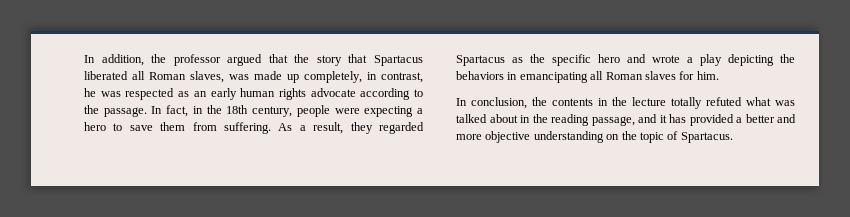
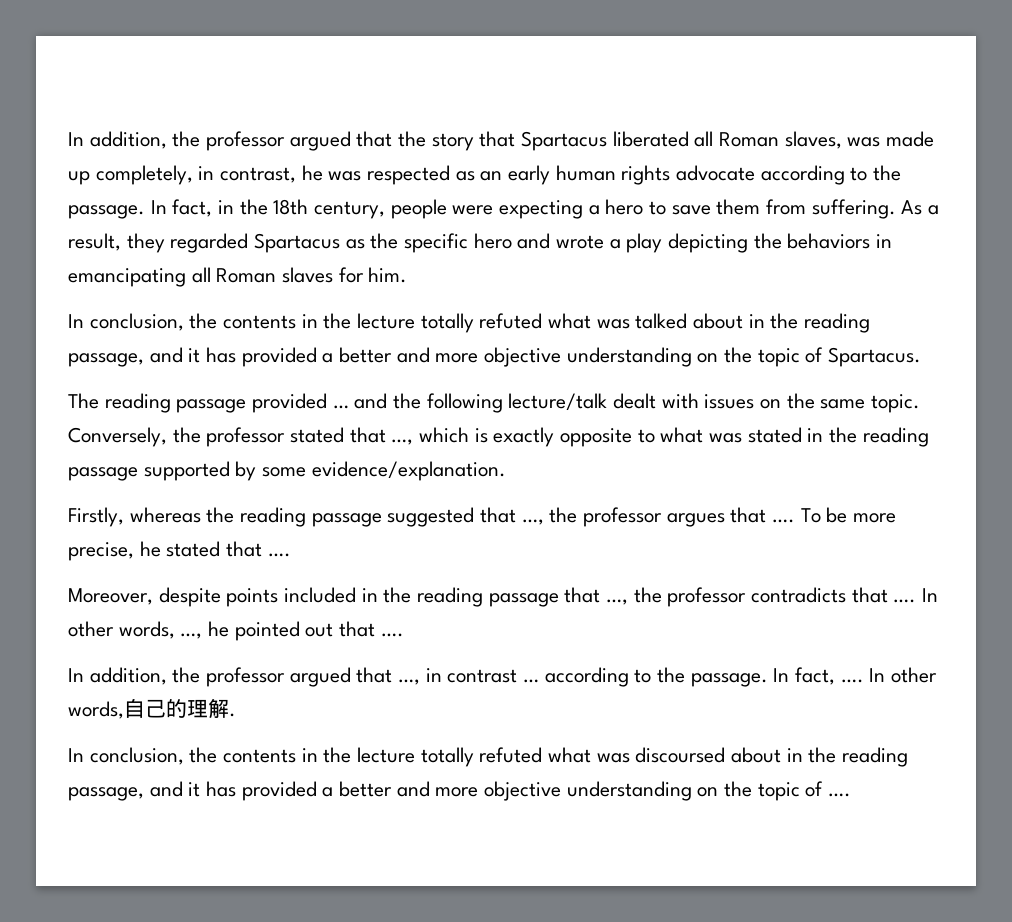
+ The reading passage provided … and the following lecture/talk dealt with issues on the same topic. Conversely, the professor stated that …, which is exactly opposite to what was stated in the reading passage supported by some evidence/explanation.
+ Firstly, whereas the reading passage suggested that …, the professor argues that …. To be more precise, he stated that ….
+ Moreover, despite points included in the reading passage that …, the professor contradicts that …. In other words, …, he pointed out that ….
+ In addition, the professor argued that …, in contrast … according to the passage. In fact, …. In other words,自己的理解.
+ In conclusion, the contents in the lecture totally refuted what was discoursed about in the reading passage, and it has provided a better and more objective understanding on the topic of ….

